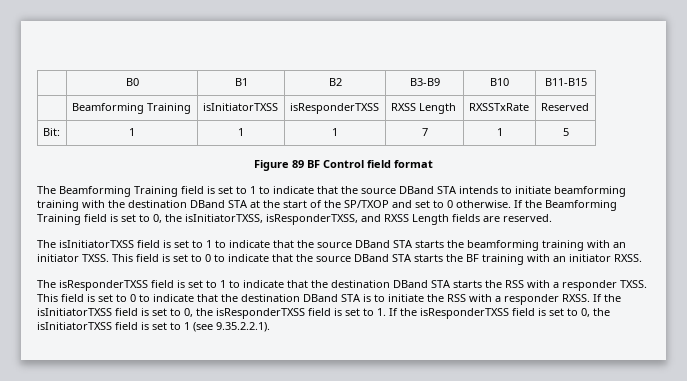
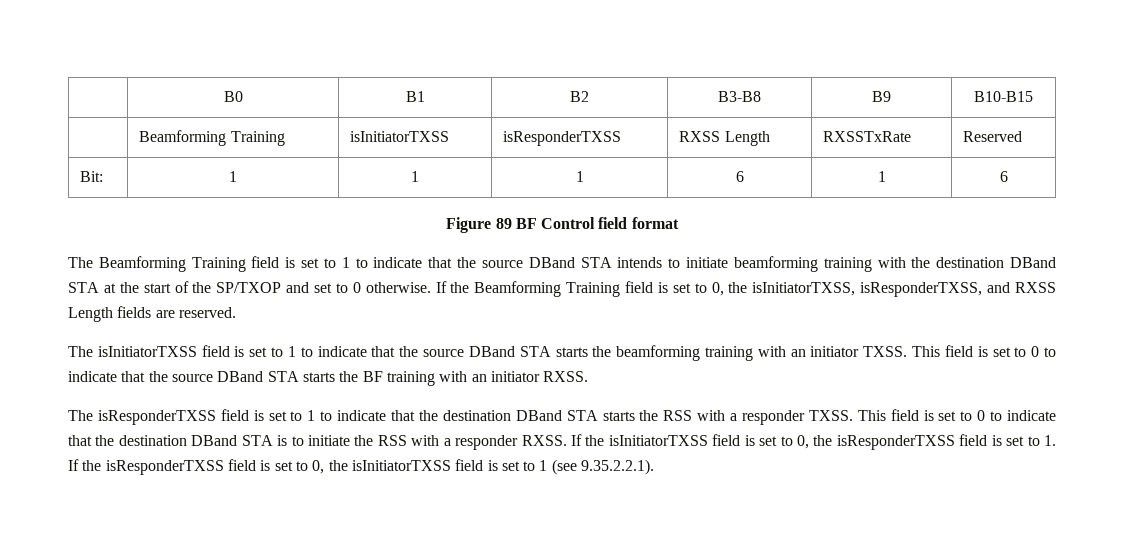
- | B0 | B1 | B2 | B3-B9 | B10 | B11-B15
+ | B0 | B1 | B2 | B3-B8 | B9 | B10-B15
- Bit: | 1 | 1 | 1 | 7 | 1 | 5
+ Bit: | 1 | 1 | 1 | 6 | 1 | 6

